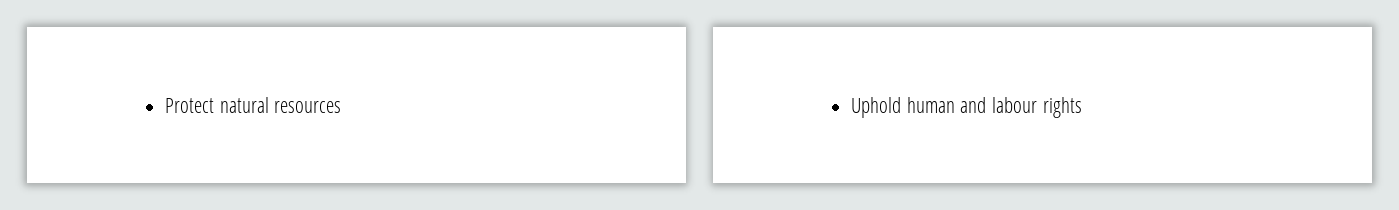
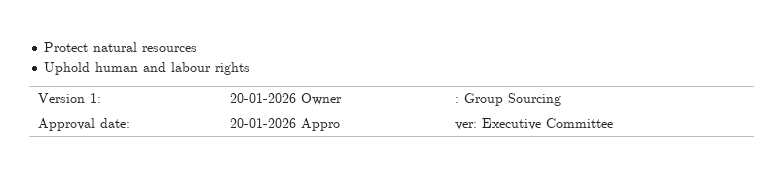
+ Version 1: | 20-01-2026 Owner | : Group Sourcing
+ Approval date: | 20-01-2026 Appro | ver: Executive Committee

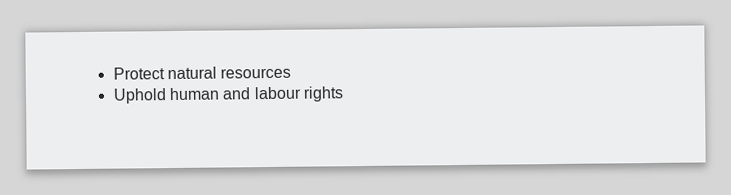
- Version 1: | 20-01-2026 Owner | : Group Sourcing
- Approval date: | 20-01-2026 Appro | ver: Executive Committee

